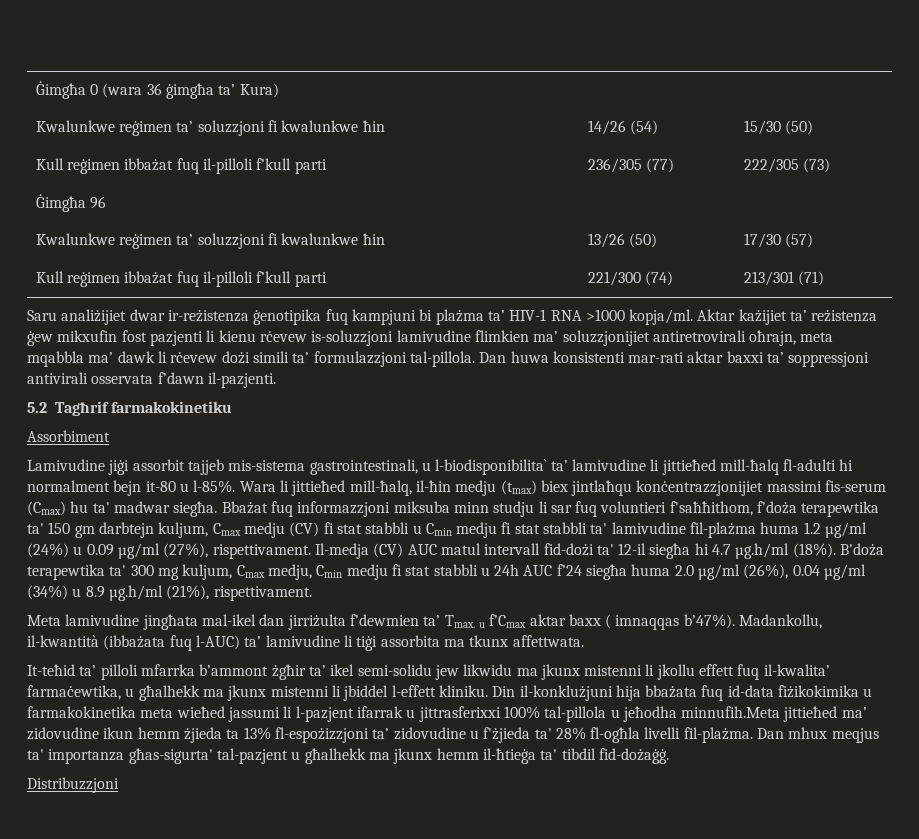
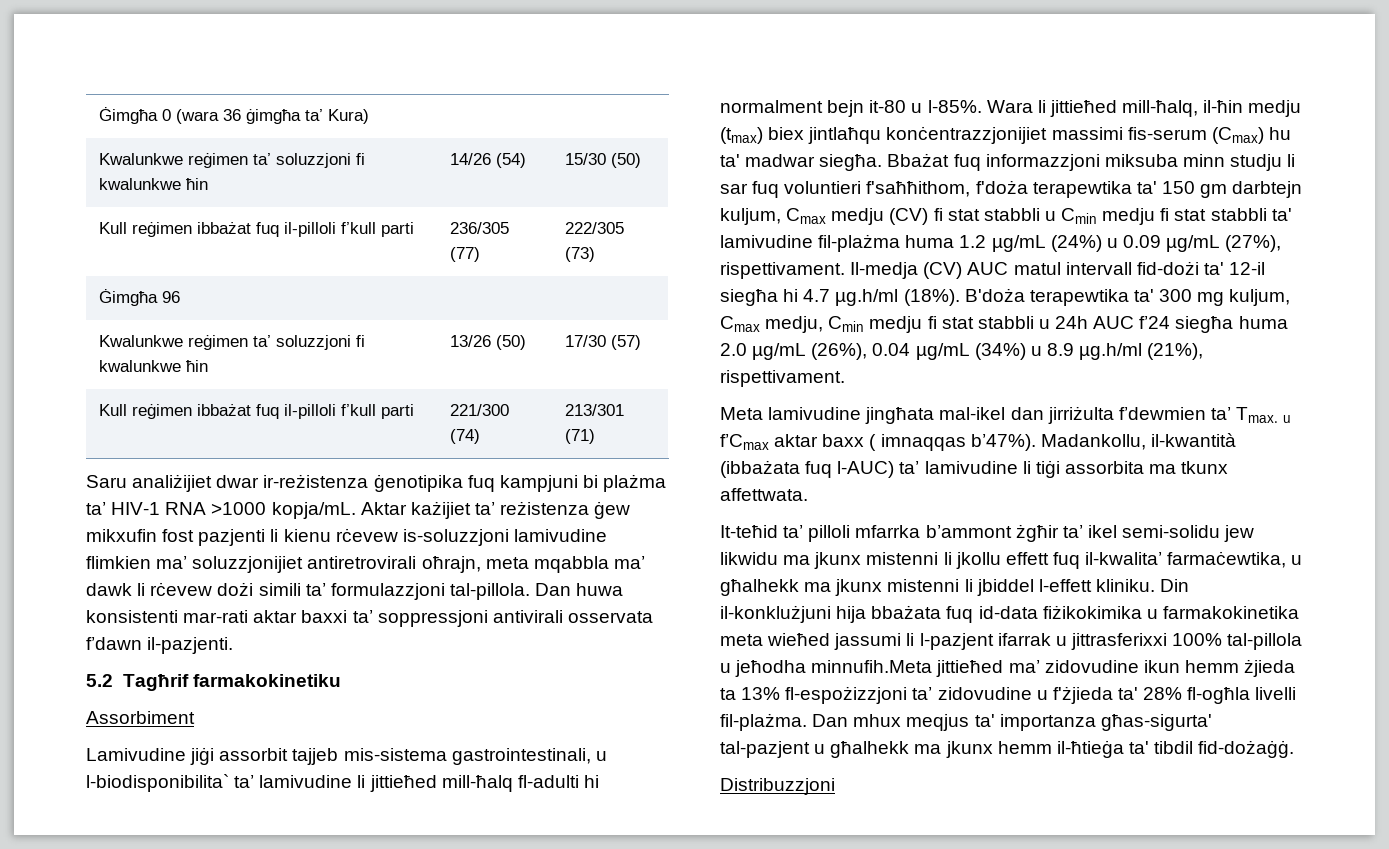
- Saru analiżijiet dwar ir-reżistenza ġenotipika fuq kampjuni bi plażma ta’ HIV-1 RNA >1000 kopja/ml.
+ Saru analiżijiet dwar ir-reżistenza ġenotipika fuq kampjuni bi plażma ta’ HIV-1 RNA >1000 kopja/mL.
- Bbażat fuq informazzjoni miksuba minn studju li sar fuq voluntieri f'saħħithom, f'doża terapewtika ta' 150 gm darbtejn kuljum, Cmax medju (CV) fi stat stabbli u Cmin medju fi stat stabbli ta' lamivudine fil-plażma huma 1.2 µg/ml (24%) u 0.09 µg/ml (27%), rispettivament.
+ Bbażat fuq informazzjoni miksuba minn studju li sar fuq voluntieri f'saħħithom, f'doża terapewtika ta' 150 gm darbtejn kuljum, Cmax medju (CV) fi stat stabbli u Cmin medju fi stat stabbli ta' lamivudine fil-plażma huma 1.2 µg/mL (24%) u 0.09 µg/mL (27%), rispettivament.
- B'doża terapewtika ta' 300 mg kuljum, Cmax medju, Cmin medju fi stat stabbli u 24h AUC f’24 siegħa huma 2.0 µg/ml (26%), 0.04 µg/ml (34%) u 8.9 µg.h/ml (21%), rispettivament.
+ B'doża terapewtika ta' 300 mg kuljum, Cmax medju, Cmin medju fi stat stabbli u 24h AUC f’24 siegħa huma 2.0 µg/mL (26%), 0.04 µg/mL (34%) u 8.9 µg.h/ml (21%), rispettivament.

